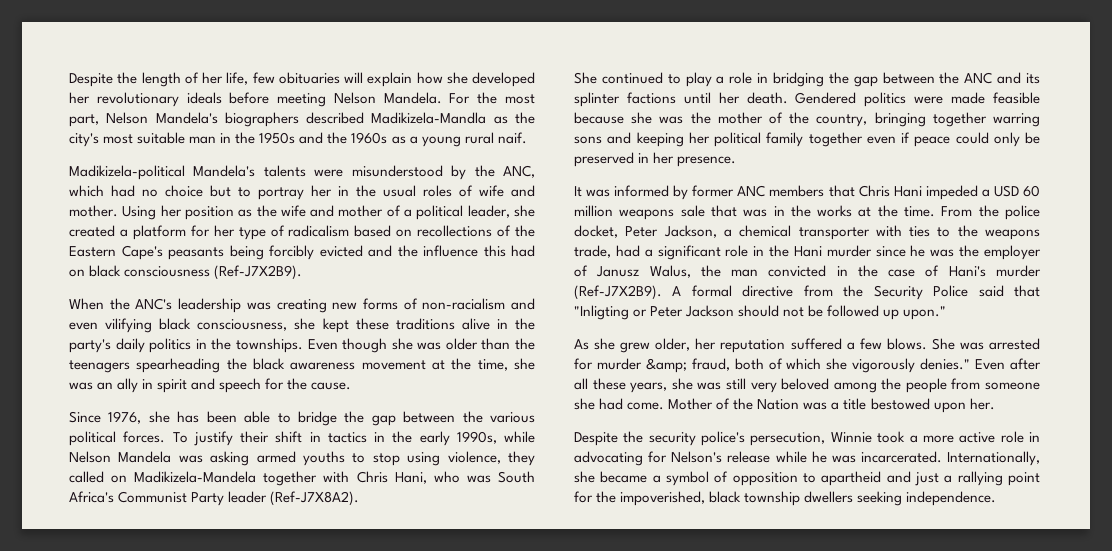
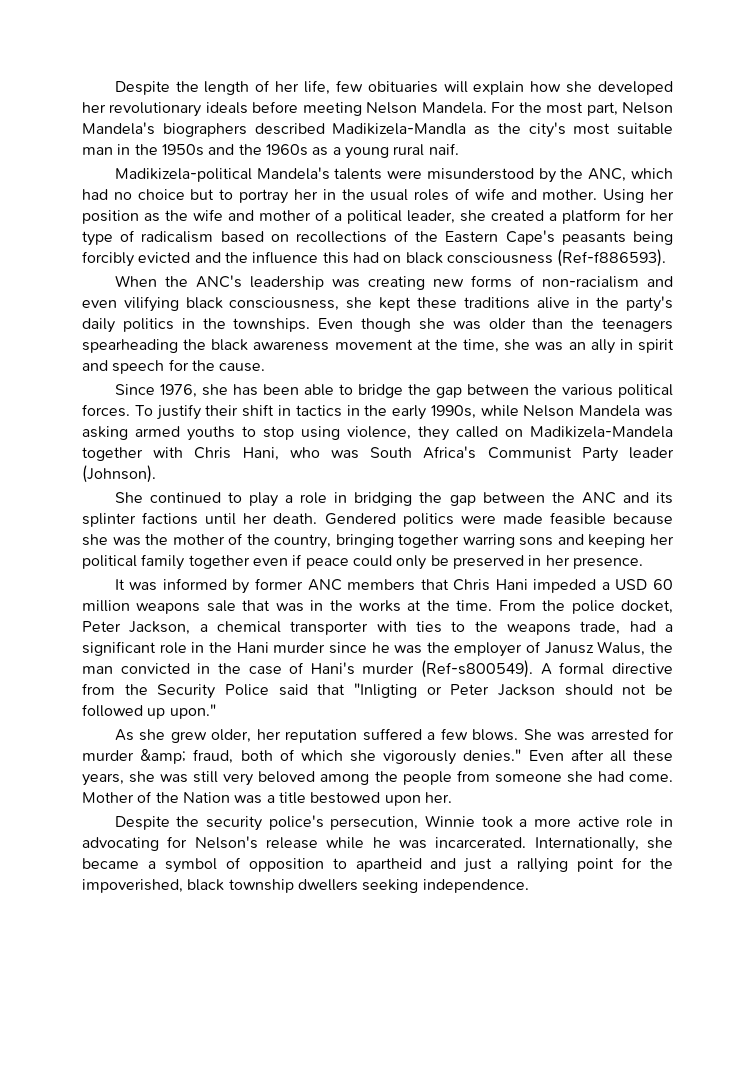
- Using her position as the wife and mother of a political leader, she created a platform for her type of radicalism based on recollections of the Eastern Cape's peasants being forcibly evicted and the influence this had on black consciousness (Ref-J7X2B9).
+ Using her position as the wife and mother of a political leader, she created a platform for her type of radicalism based on recollections of the Eastern Cape's peasants being forcibly evicted and the influence this had on black consciousness (Ref-f886593).
- To justify their shift in tactics in the early 1990s, while Nelson Mandela was asking armed youths to stop using violence, they called on Madikizela-Mandela together with Chris Hani, who was South Africa's Communist Party leader (Ref-J7X8A2).
+ To justify their shift in tactics in the early 1990s, while Nelson Mandela was asking armed youths to stop using violence, they called on Madikizela-Mandela together with Chris Hani, who was South Africa's Communist Party leader (Johnson).
- From the police docket, Peter Jackson, a chemical transporter with ties to the weapons trade, had a significant role in the Hani murder since he was the employer of Janusz Walus, the man convicted in the case of Hani's murder (Ref-J7X2B9).
+ From the police docket, Peter Jackson, a chemical transporter with ties to the weapons trade, had a significant role in the Hani murder since he was the employer of Janusz Walus, the man convicted in the case of Hani's murder (Ref-s800549).

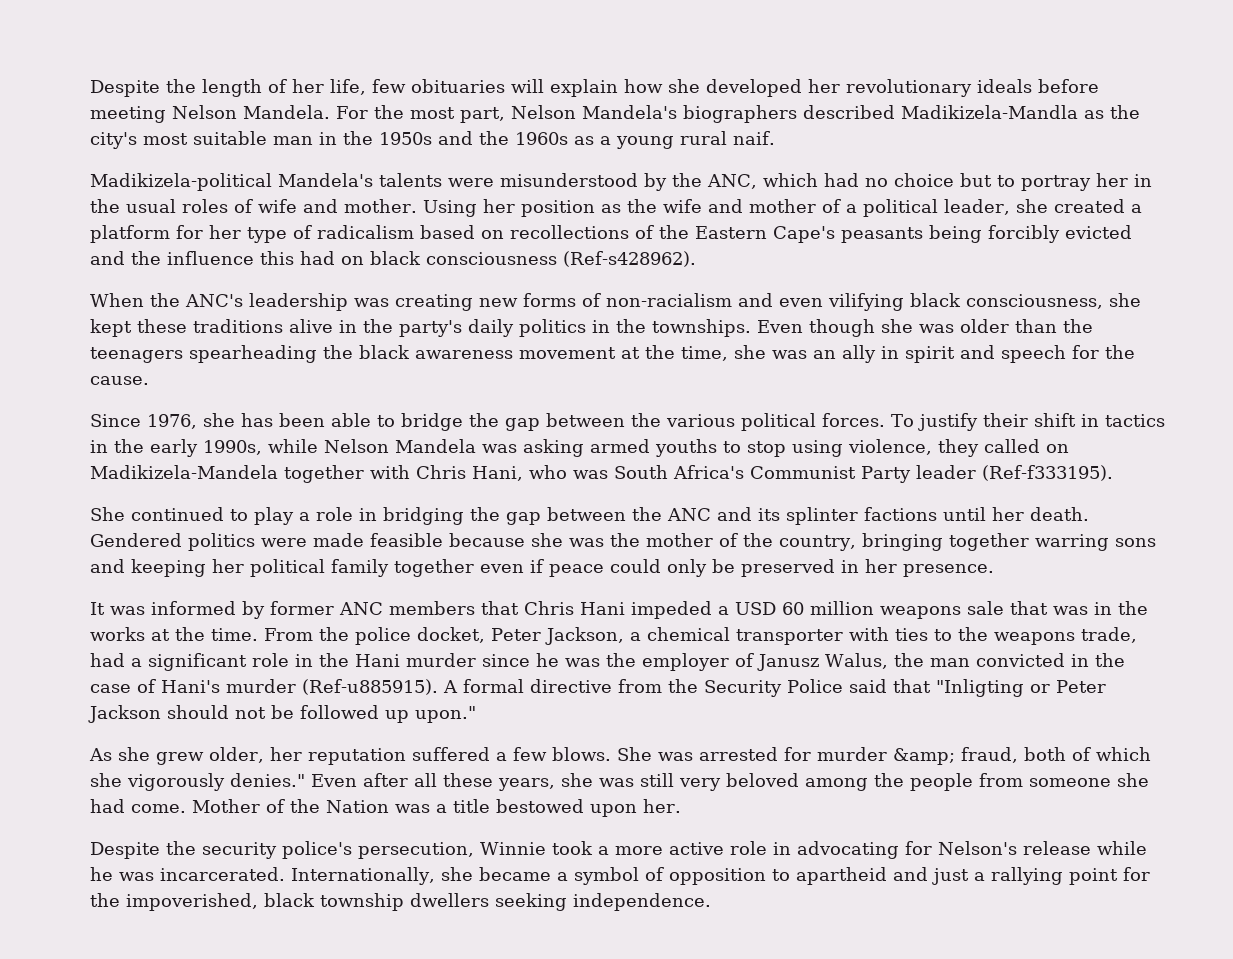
- Using her position as the wife and mother of a political leader, she created a platform for her type of radicalism based on recollections of the Eastern Cape's peasants being forcibly evicted and the influence this had on black consciousness (Ref-f886593).
+ Using her position as the wife and mother of a political leader, she created a platform for her type of radicalism based on recollections of the Eastern Cape's peasants being forcibly evicted and the influence this had on black consciousness (Ref-s428962).
- To justify their shift in tactics in the early 1990s, while Nelson Mandela was asking armed youths to stop using violence, they called on Madikizela-Mandela together with Chris Hani, who was South Africa's Communist Party leader (Johnson).
+ To justify their shift in tactics in the early 1990s, while Nelson Mandela was asking armed youths to stop using violence, they called on Madikizela-Mandela together with Chris Hani, who was South Africa's Communist Party leader (Ref-f333195).
- From the police docket, Peter Jackson, a chemical transporter with ties to the weapons trade, had a significant role in the Hani murder since he was the employer of Janusz Walus, the man convicted in the case of Hani's murder (Ref-s800549).
+ From the police docket, Peter Jackson, a chemical transporter with ties to the weapons trade, had a significant role in the Hani murder since he was the employer of Janusz Walus, the man convicted in the case of Hani's murder (Ref-u885915).

